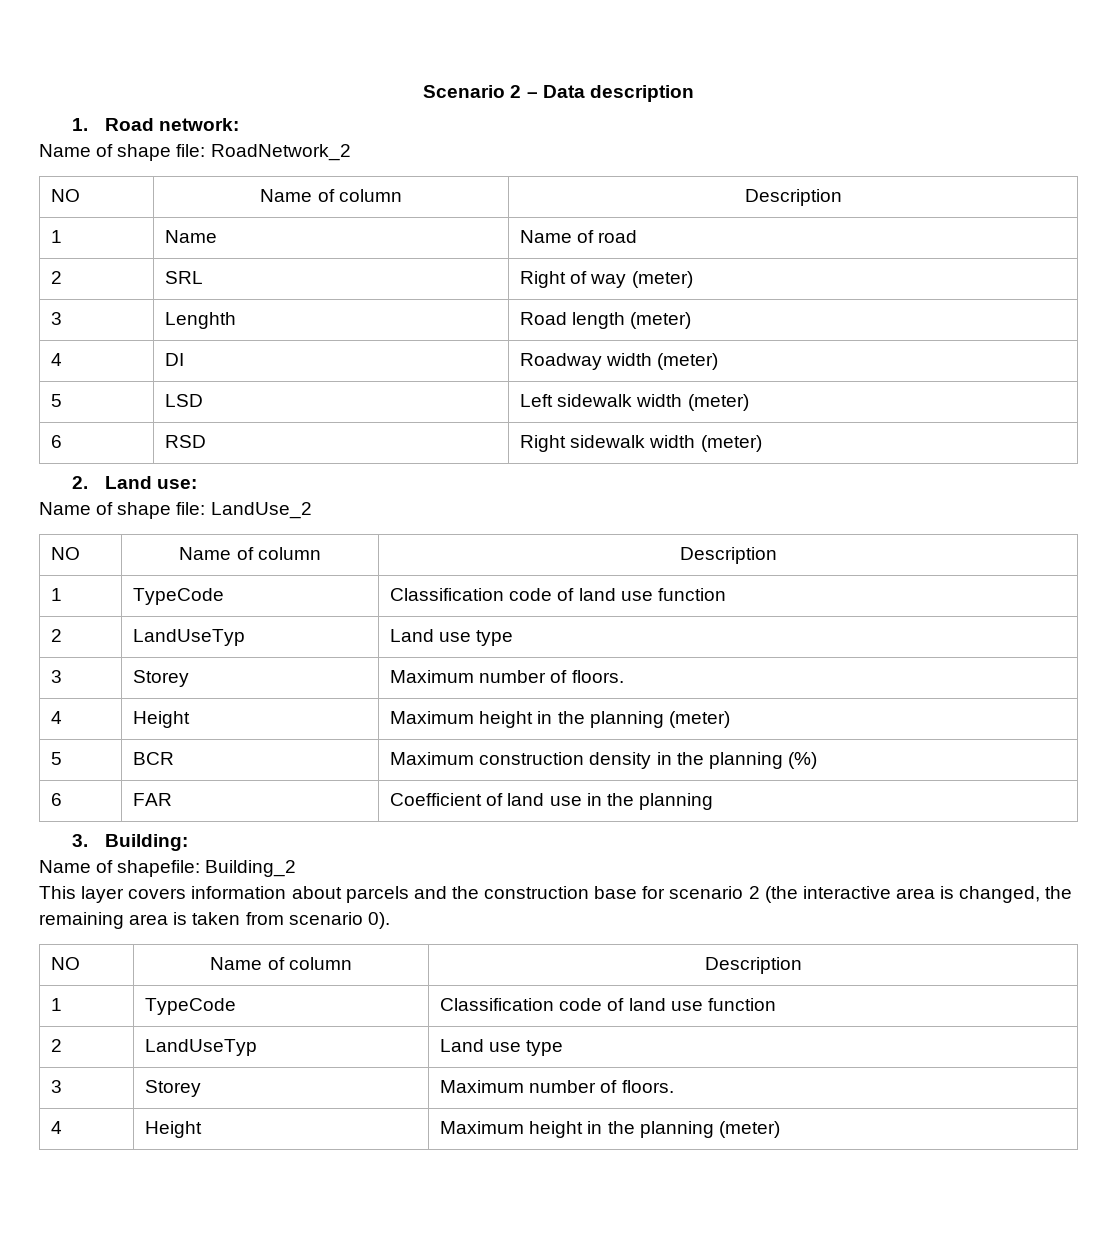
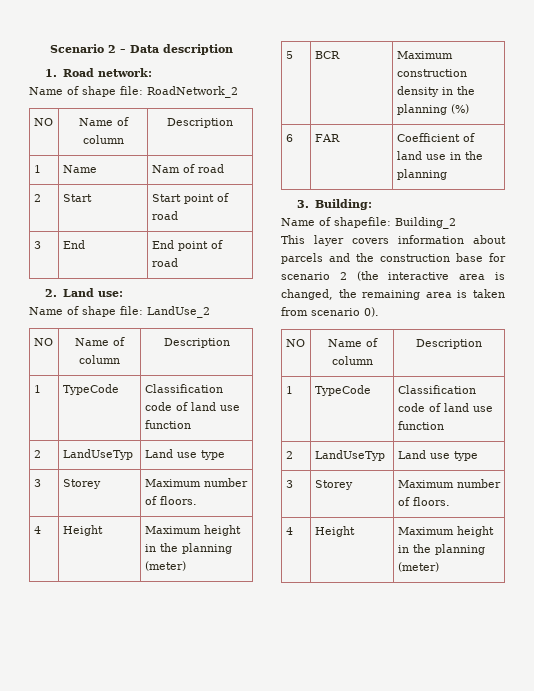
- 1 | Name | Name of road
+ 1 | Name | Nam of road
- 2 | SRL | Right of way (meter)
- 3 | Lenghth | Road length (meter)
- 4 | DI | Roadway width (meter)
- 5 | LSD | Left sidewalk width (meter)
- 6 | RSD | Right sidewalk width (meter)
+ 2 | Start | Start point of road
+ 3 | End | End point of road

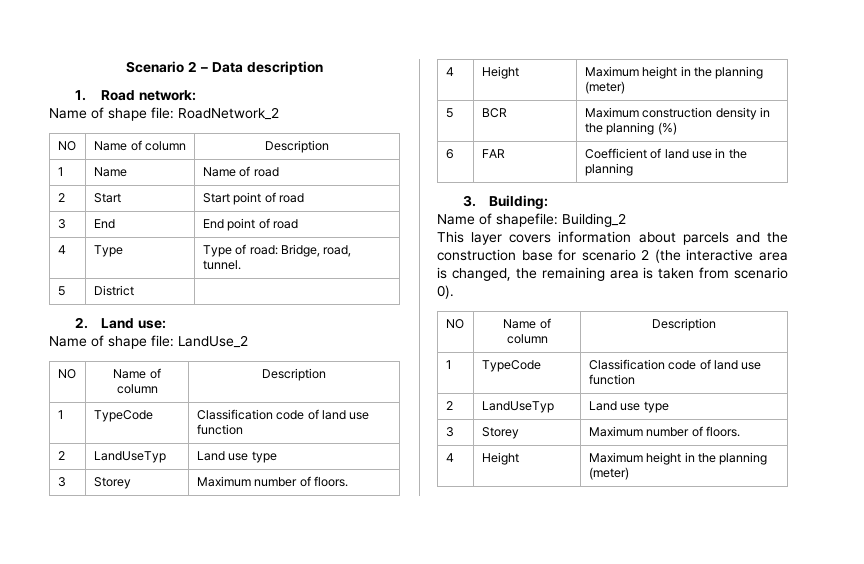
- 1 | Name | Nam of road
+ 1 | Name | Name of road
+ 4 | Type | Type of road: Bridge, road, tunnel.
+ 5 | District |

